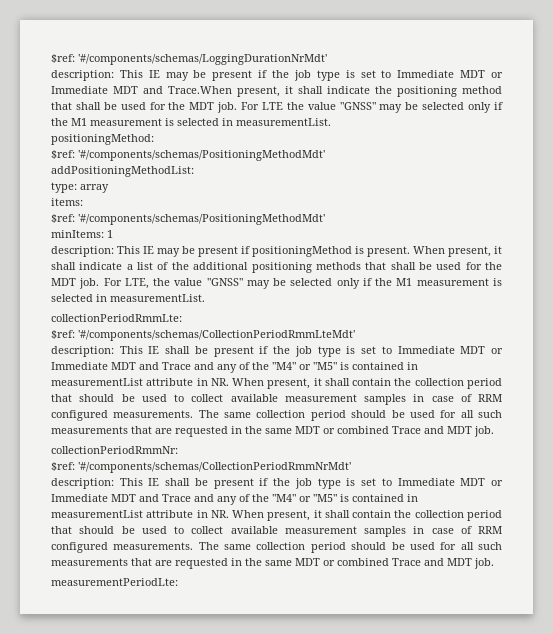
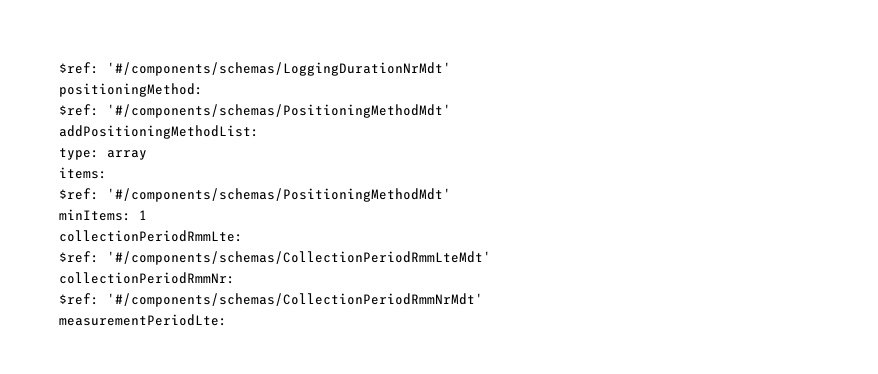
- description: This IE may be present if the job type is set to Immediate MDT or Immediate MDT and Trace.When present, it shall indicate the positioning method that shall be used for the MDT job. For LTE the value "GNSS" may be selected only if the M1 measurement is selected in measurementList.
- description: This IE may be present if positioningMethod is present. When present, it shall indicate a list of the additional positioning methods that shall be used for the MDT job. For LTE, the value "GNSS" may be selected only if the M1 measurement is selected in measurementList.
  collectionPeriodRmmLte:
  $ref: '#/components/schemas/CollectionPeriodRmmLteMdt'
- description: This IE shall be present if the job type is set to Immediate MDT or Immediate MDT and Trace and any of the "M4" or "M5" is contained in measurementList attribute in NR. When present, it shall contain the collection period that should be used to collect available measurement samples in case of RRM configured measurements. The same collection period should be used for all such measurements that are requested in the same MDT or combined Trace and MDT job.
  collectionPeriodRmmNr:
  $ref: '#/components/schemas/CollectionPeriodRmmNrMdt'
- description: This IE shall be present if the job type is set to Immediate MDT or Immediate MDT and Trace and any of the "M4" or "M5" is contained in measurementList attribute in NR. When present, it shall contain the collection period that should be used to collect available measurement samples in case of RRM configured measurements. The same collection period should be used for all such measurements that are requested in the same MDT or combined Trace and MDT job.

